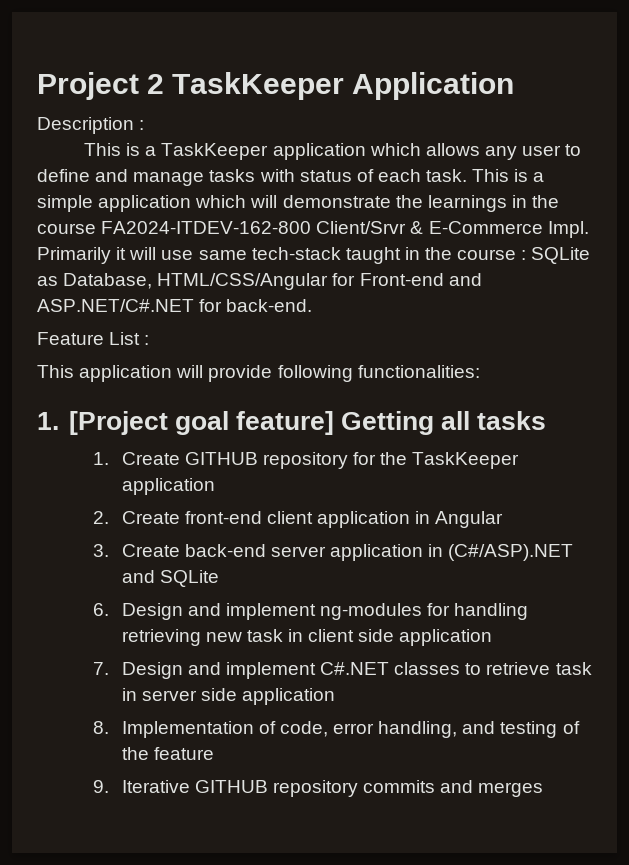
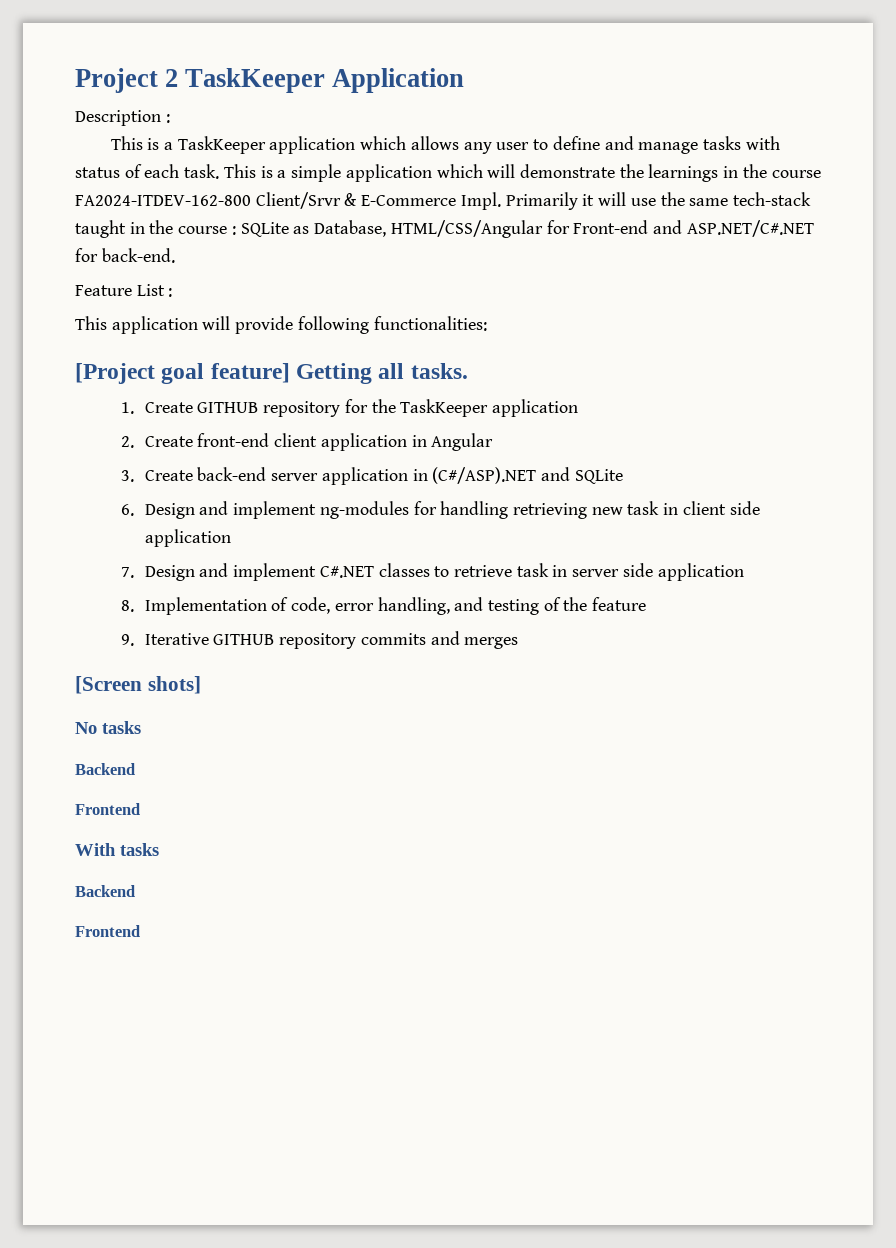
- Primarily it will use same tech-stack taught in the course : SQLite as Database, HTML/CSS/Angular for Front-end and ASP.NET/C#.NET for back-end.
+ Primarily it will use the same tech-stack taught in the course : SQLite as Database, HTML/CSS/Angular for Front-end and ASP.NET/C#.NET for back-end.
- 1. [Project goal feature] Getting all tasks
+ [Project goal feature] Getting all tasks.
+ [Screen shots]
+ No tasks
+ Backend
+ Frontend
+ With tasks
+ Backend
+ Frontend

